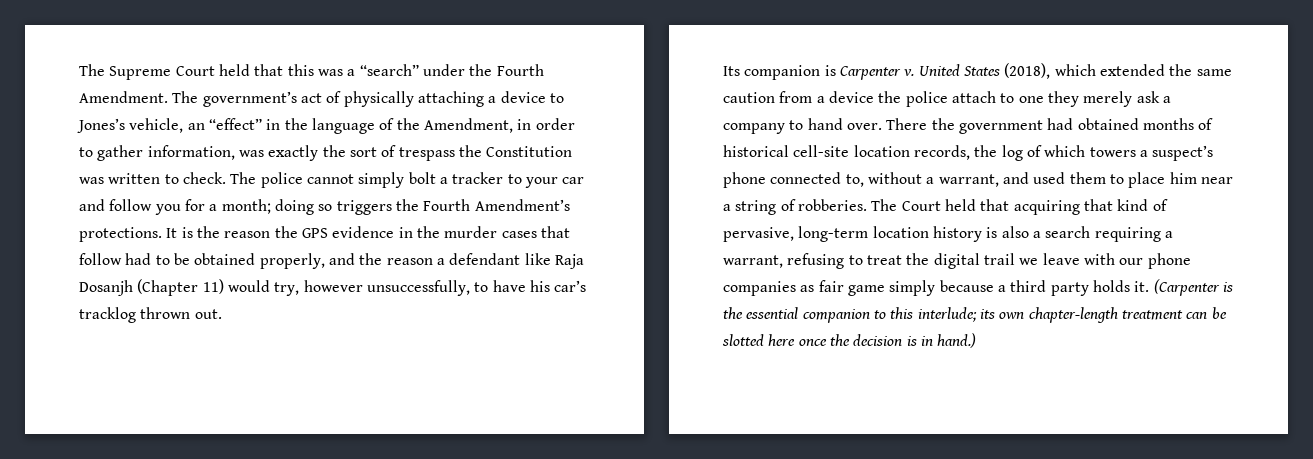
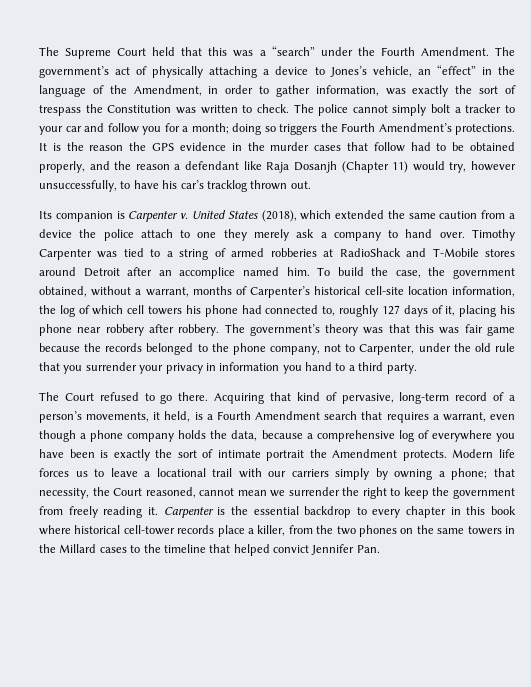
- There the government had obtained months of historical cell-site location records, the log of which towers a suspect’s phone connected to, without a warrant, and used them to place him near a string of robberies. The Court held that acquiring that kind of pervasive, long-term location history is also a search requiring a warrant, refusing to treat the digital trail we leave with our phone companies as fair game simply because a third party holds it. (Carpenter is the essential companion to this interlude; its own chapter-length treatment can be slotted here once the decision is in hand.)
+ Timothy Carpenter was tied to a string of armed robberies at RadioShack and T-Mobile stores around Detroit after an accomplice named him. To build the case, the government obtained, without a warrant, months of Carpenter’s historical cell-site location information, the log of which cell towers his phone had connected to, roughly 127 days of it, placing his phone near robbery after robbery. The government’s theory was that this was fair game because the records belonged to the phone company, not to Carpenter, under the old rule that you surrender your privacy in information you hand to a third party.
+ The Court refused to go there. Acquiring that kind of pervasive, long-term record of a person’s movements, it held, is a Fourth Amendment search that requires a warrant, even though a phone company holds the data, because a comprehensive log of everywhere you have been is exactly the sort of intimate portrait the Amendment protects. Modern life forces us to leave a locational trail with our carriers simply by owning a phone; that necessity, the Court reasoned, cannot mean we surrender the right to keep the government from freely reading it. Carpenter is the essential backdrop to every chapter in this book where historical cell-tower records place a killer, from the two phones on the same towers in the Millard cases to the timeline that helped convict Jennifer Pan.

